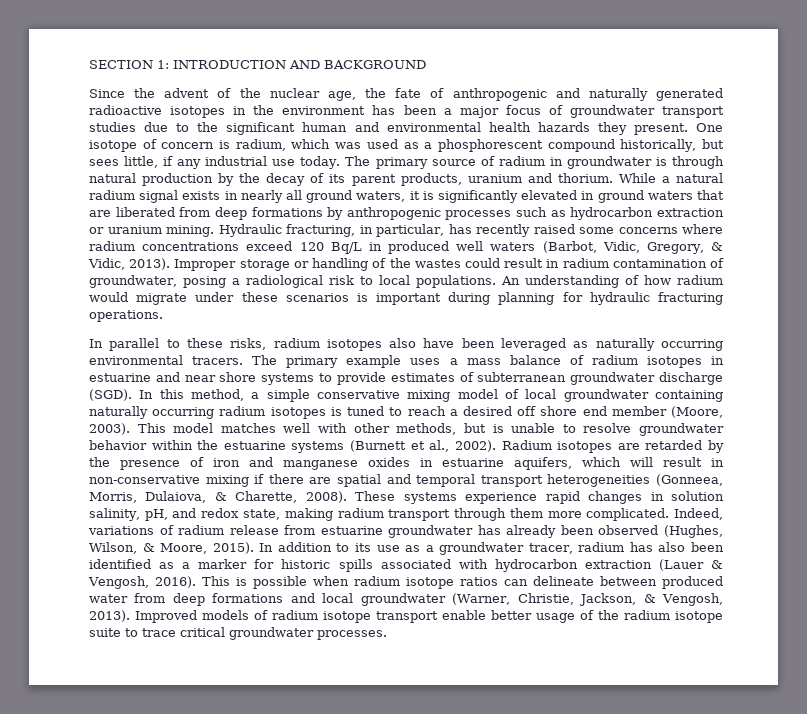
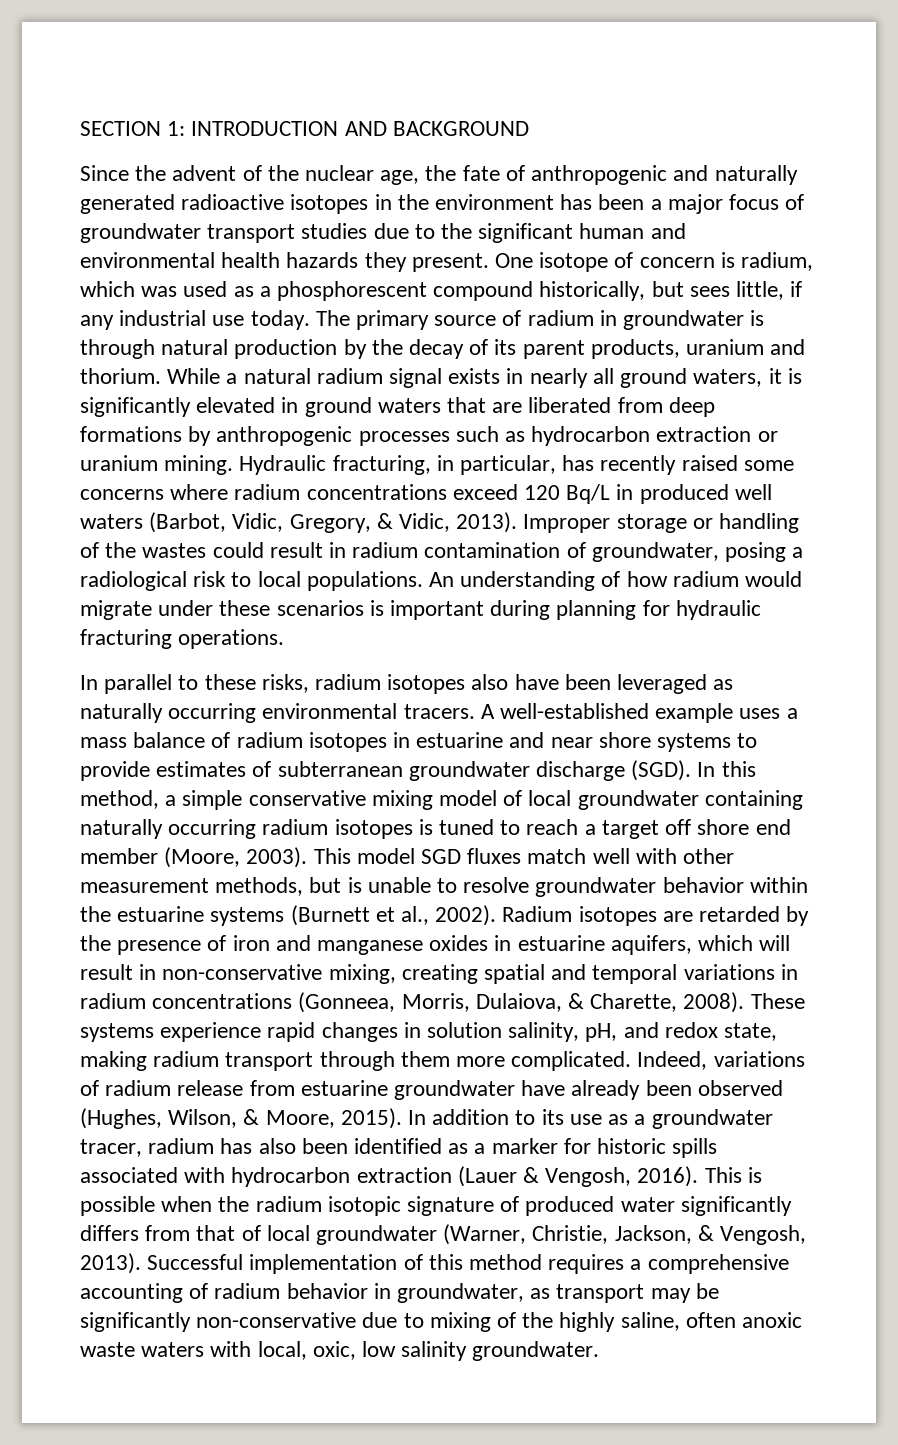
- The primary example uses a mass balance of radium isotopes in estuarine and near shore systems to provide estimates of subterranean groundwater discharge (SGD).
+ A well-established example uses a mass balance of radium isotopes in estuarine and near shore systems to provide estimates of subterranean groundwater discharge (SGD).
- In this method, a simple conservative mixing model of local groundwater containing naturally occurring radium isotopes is tuned to reach a desired off shore end member (Moore, 2003).
+ In this method, a simple conservative mixing model of local groundwater containing naturally occurring radium isotopes is tuned to reach a target off shore end member (Moore, 2003).
- This model matches well with other methods, but is unable to resolve groundwater behavior within the estuarine systems (Burnett et al., 2002).
+ This model SGD fluxes match well with other measurement methods, but is unable to resolve groundwater behavior within the estuarine systems (Burnett et al., 2002).
- Radium isotopes are retarded by the presence of iron and manganese oxides in estuarine aquifers, which will result in non-conservative mixing if there are spatial and temporal transport heterogeneities (Gonneea, Morris, Dulaiova, & Charette, 2008).
+ Radium isotopes are retarded by the presence of iron and manganese oxides in estuarine aquifers, which will result in non-conservative mixing, creating spatial and temporal variations in radium concentrations (Gonneea, Morris, Dulaiova, & Charette, 2008).
- Indeed, variations of radium release from estuarine groundwater has already been observed (Hughes, Wilson, & Moore, 2015).
+ Indeed, variations of radium release from estuarine groundwater have already been observed (Hughes, Wilson, & Moore, 2015).
- This is possible when radium isotope ratios can delineate between produced water from deep formations and local groundwater (Warner, Christie, Jackson, & Vengosh, 2013).
+ This is possible when the radium isotopic signature of produced water significantly differs from that of local groundwater (Warner, Christie, Jackson, & Vengosh, 2013).
- Improved models of radium isotope transport enable better usage of the radium isotope suite to trace critical groundwater processes.
+ Successful implementation of this method requires a comprehensive accounting of radium behavior in groundwater, as transport may be significantly non-conservative due to mixing of the highly saline, often anoxic waste waters with local, oxic, low salinity groundwater.

